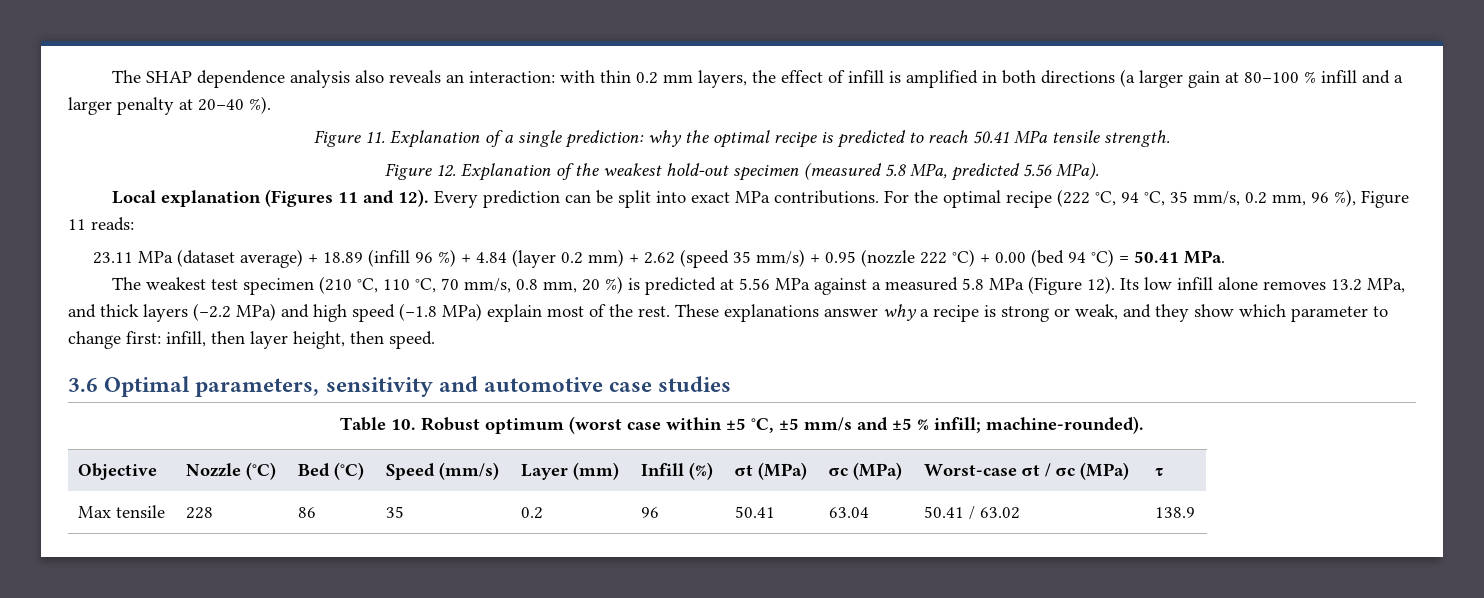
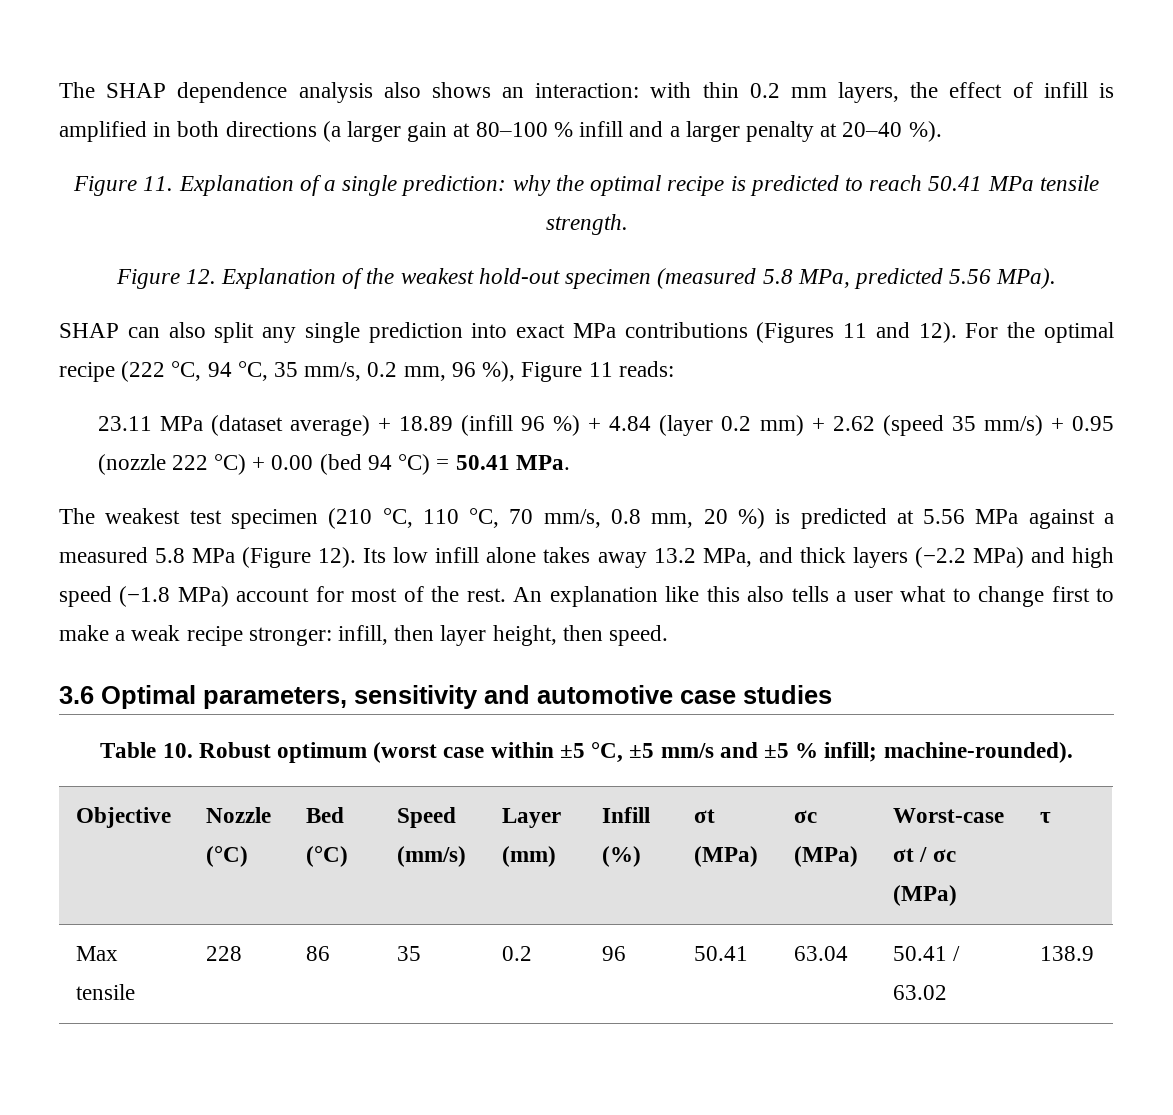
- The SHAP dependence analysis also reveals an interaction: with thin 0.2 mm layers, the effect of infill is amplified in both directions (a larger gain at 80–100 % infill and a larger penalty at 20–40 %).
+ The SHAP dependence analysis also shows an interaction: with thin 0.2 mm layers, the effect of infill is amplified in both directions (a larger gain at 80–100 % infill and a larger penalty at 20–40 %).
- Local explanation (Figures 11 and 12). Every prediction can be split into exact MPa contributions.
+ SHAP can also split any single prediction into exact MPa contributions (Figures 11 and 12).
- Its low infill alone removes 13.2 MPa, and thick layers (−2.2 MPa) and high speed (−1.8 MPa) explain most of the rest.
+ Its low infill alone takes away 13.2 MPa, and thick layers (−2.2 MPa) and high speed (−1.8 MPa) account for most of the rest.
- These explanations answer why a recipe is strong or weak, and they show which parameter to change first: infill, then layer height, then speed.
+ An explanation like this also tells a user what to change first to make a weak recipe stronger: infill, then layer height, then speed.

